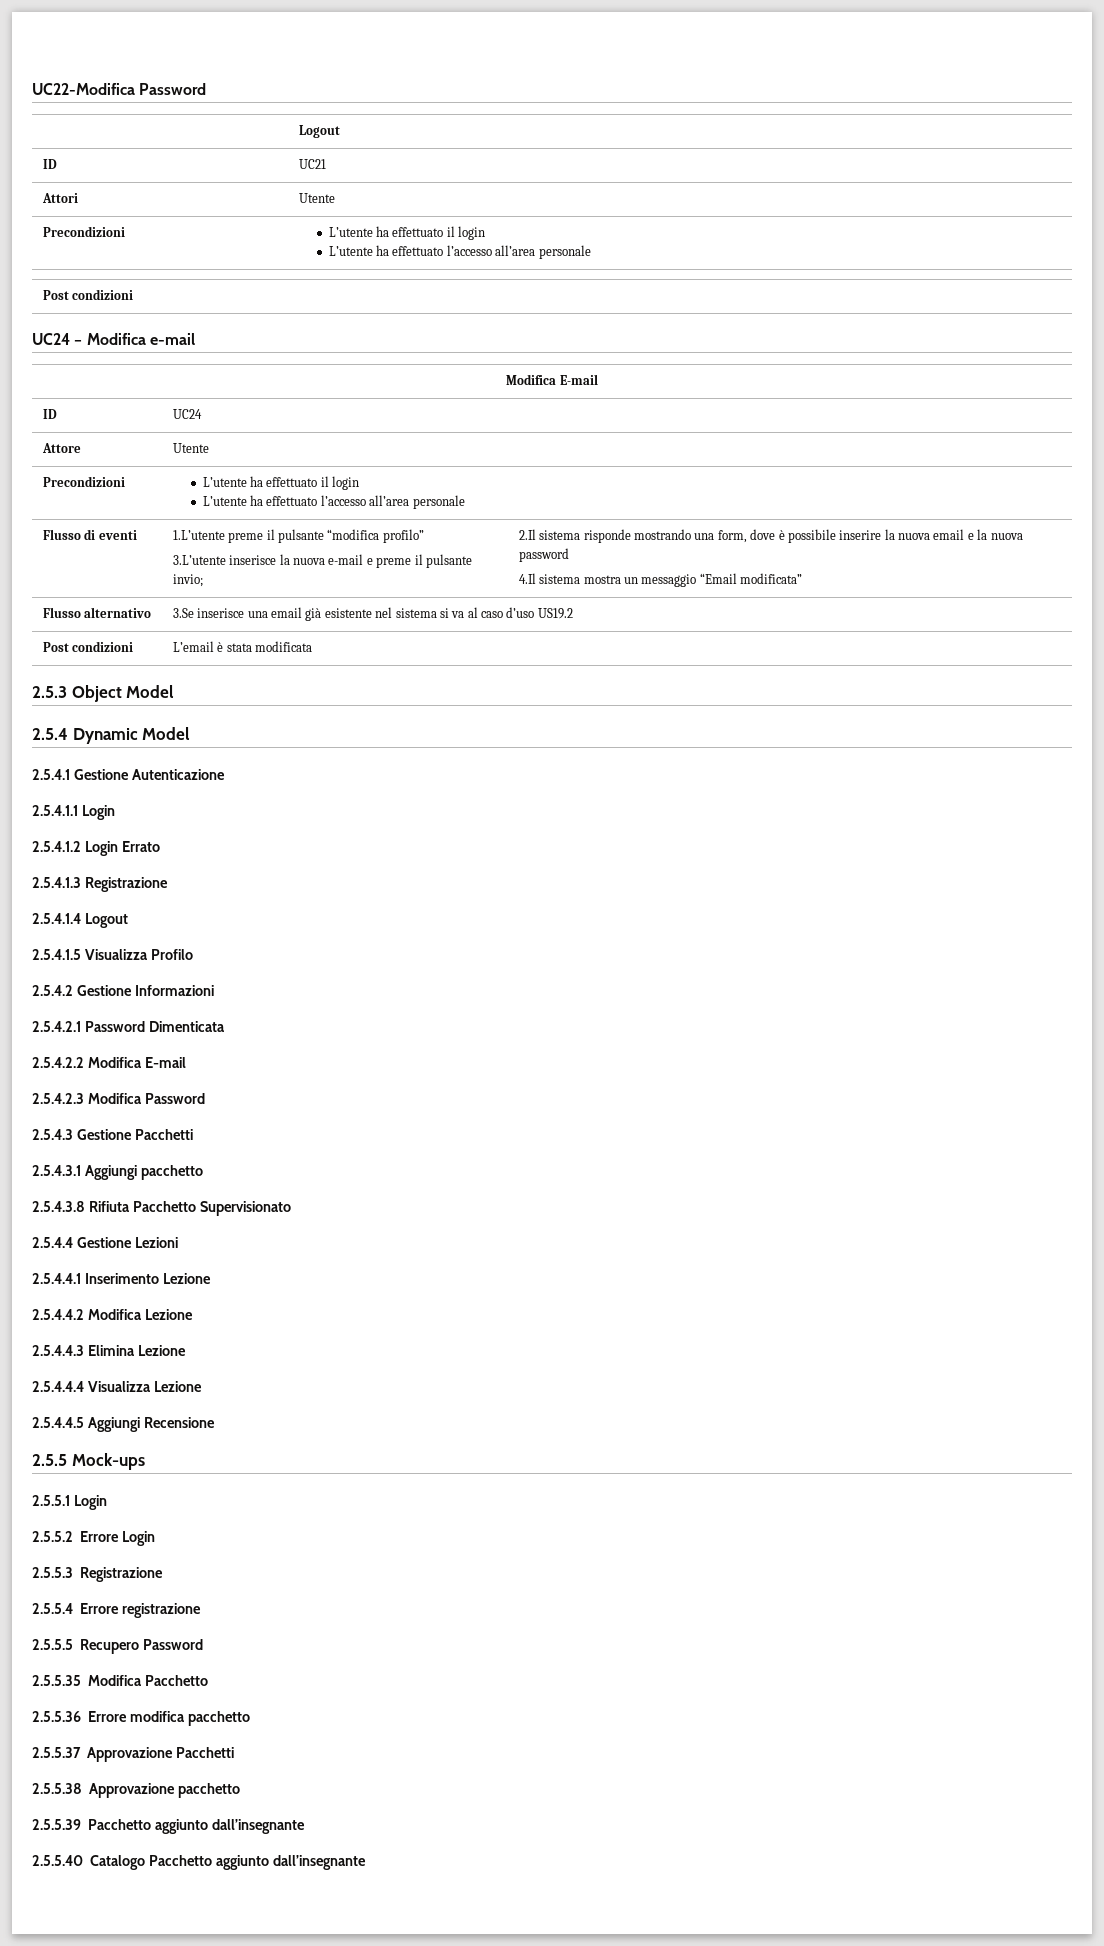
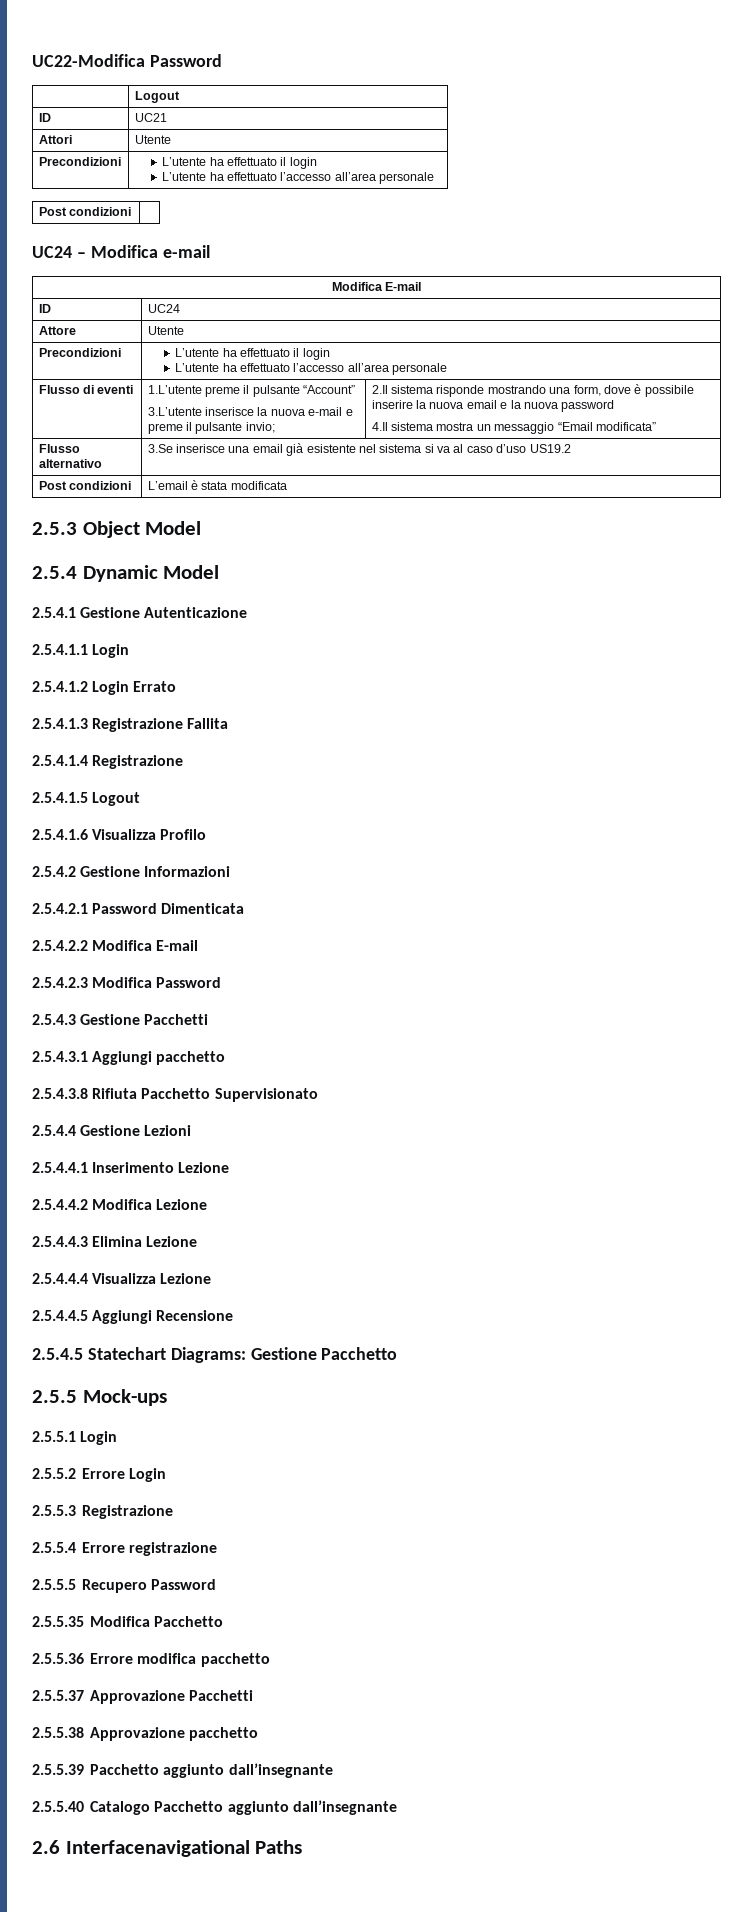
- 1.L’utente preme il pulsante “modifica profilo”
+ 1.L’utente preme il pulsante “Account”
- 2.5.4.1.3 Registrazione
+ 2.5.4.1.3 Registrazione Fallita
- 2.5.4.1.4 Logout
- 2.5.4.1.5 Visualizza Profilo
+ 2.5.4.1.4 Registrazione
+ 2.5.4.1.5 Logout
+ 2.5.4.1.6 Visualizza Profilo
+ 2.5.4.5 Statechart Diagrams: Gestione Pacchetto
+ 2.6 Interfacenavigational Paths

